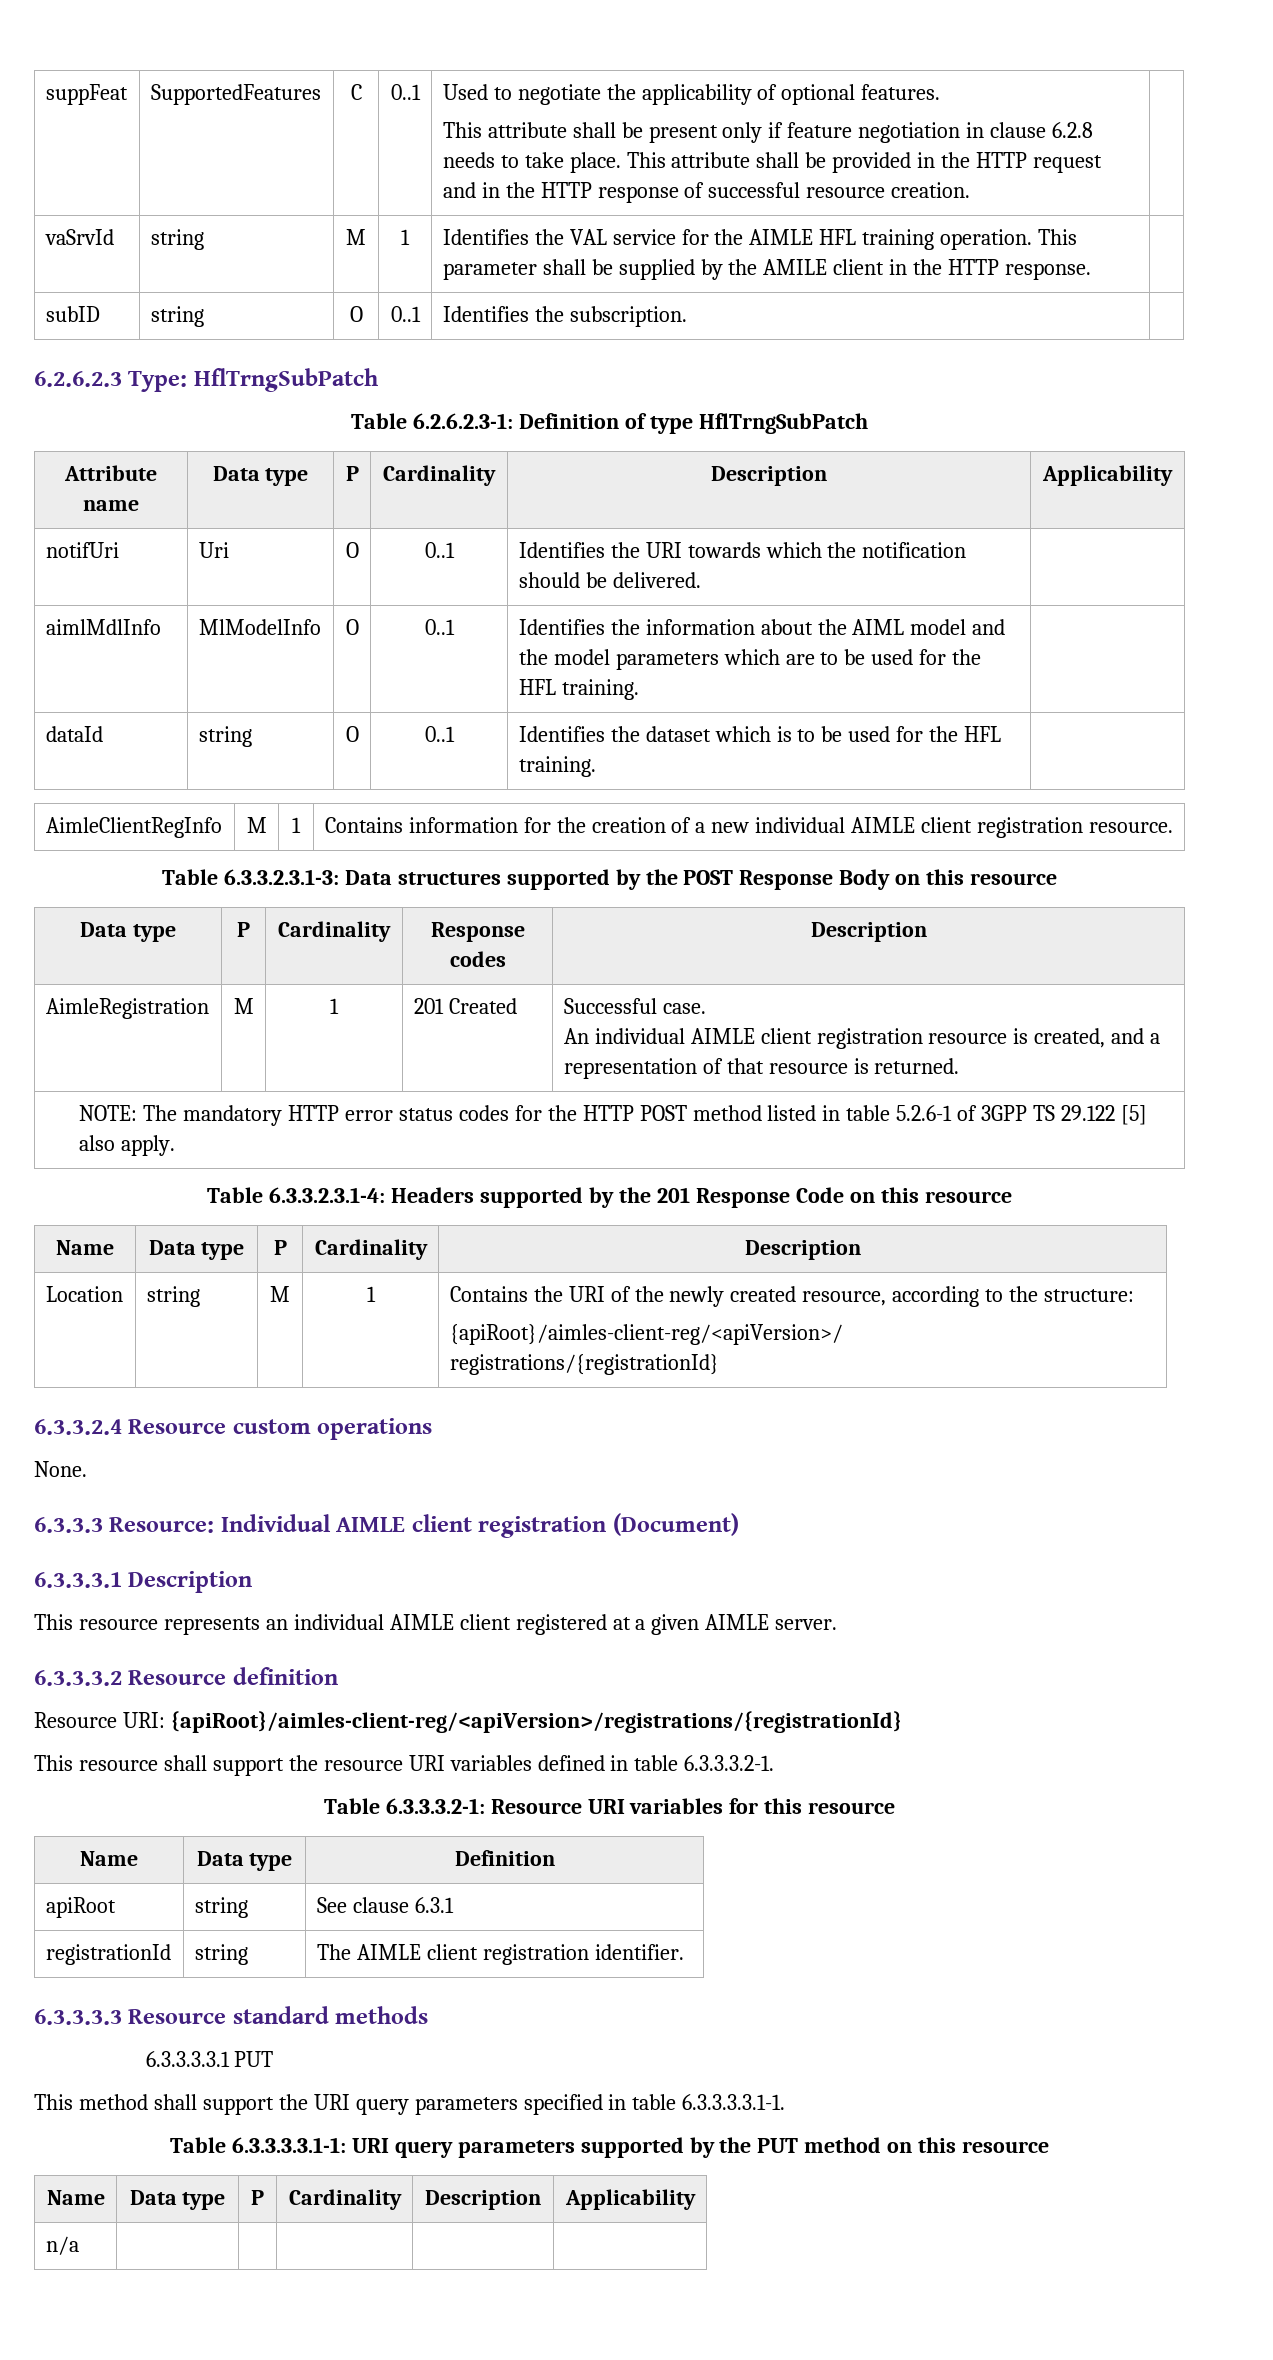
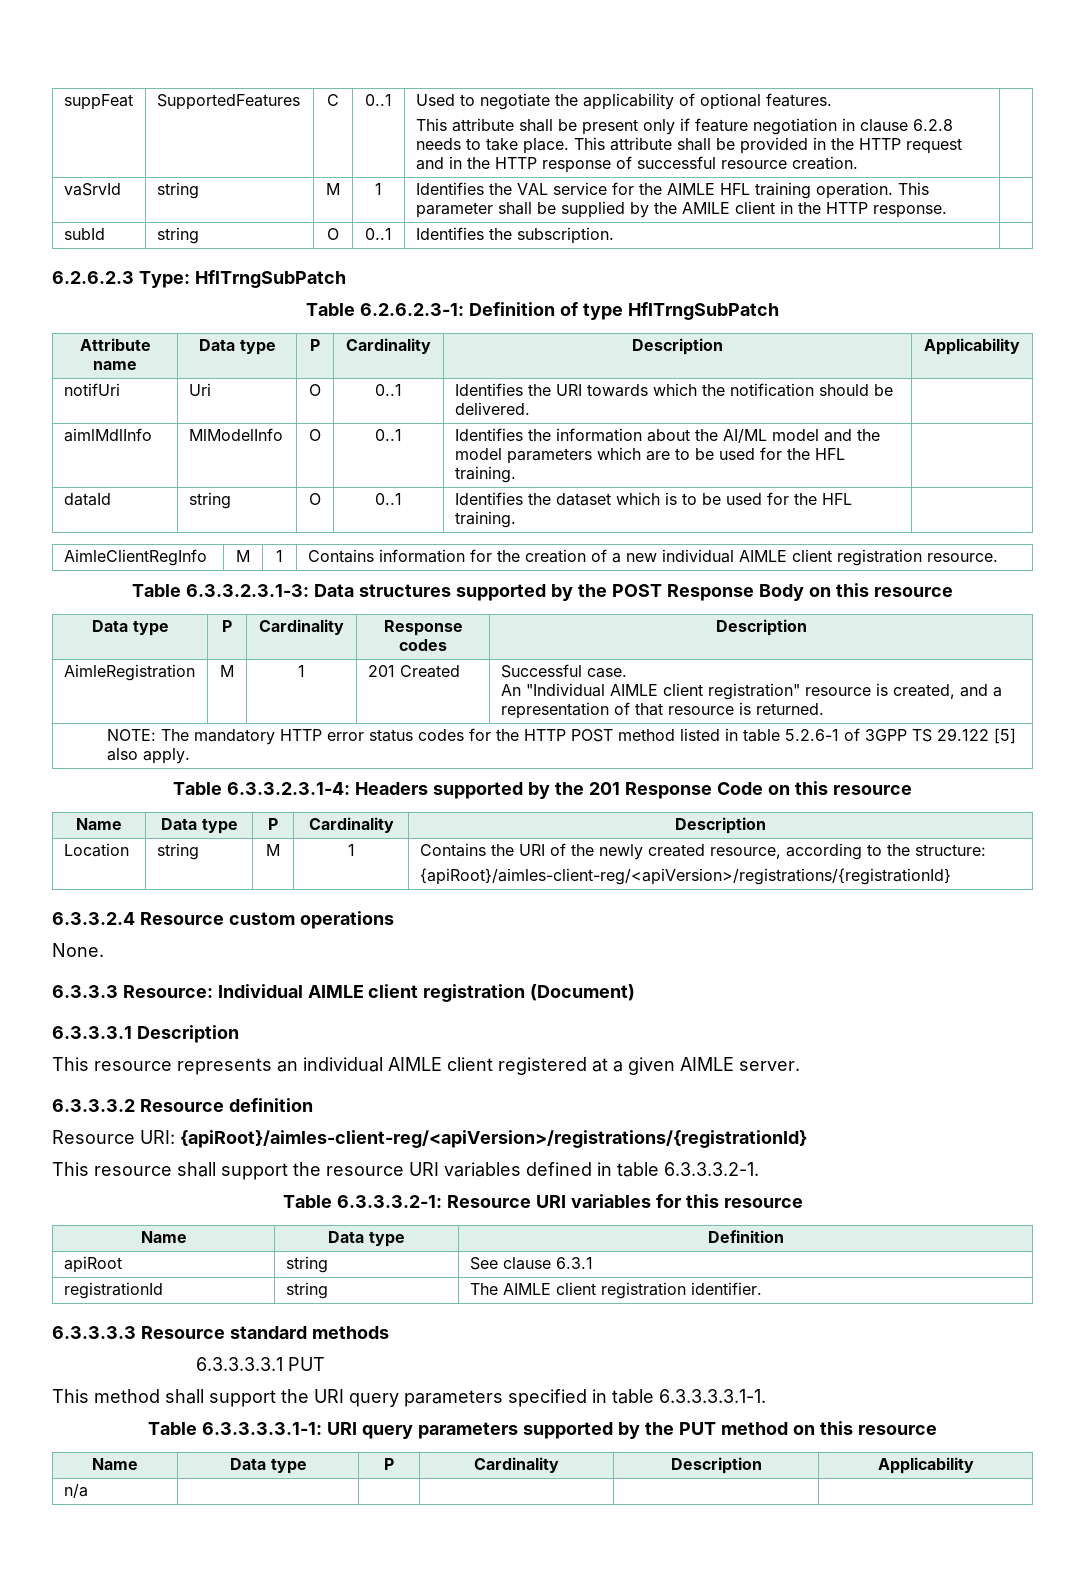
- subID | string | O | 0..1 | Identifies the subscription. |
+ subId | string | O | 0..1 | Identifies the subscription. |
- aimlMdlInfo | MlModelInfo | O | 0..1 | Identifies the information about the AIML model and the model parameters which are to be used for the HFL training. |
+ aimlMdlInfo | MlModelInfo | O | 0..1 | Identifies the information about the AI/ML model and the model parameters which are to be used for the HFL training. |
  AimleRegistration | M | 1 | 201 Created | Successful case.
- An individual AIMLE client registration resource is created, and a representation of that resource is returned.
+ An "Individual AIMLE client registration" resource is created, and a representation of that resource is returned.
  Location | string | M | 1 | Contains the URI of the newly created resource, according to the structure:
- {apiRoot}/aimles-client-reg/<apiVersion>/
- registrations/{registrationId}
+ {apiRoot}/aimles-client-reg/<apiVersion>/registrations/{registrationId}

